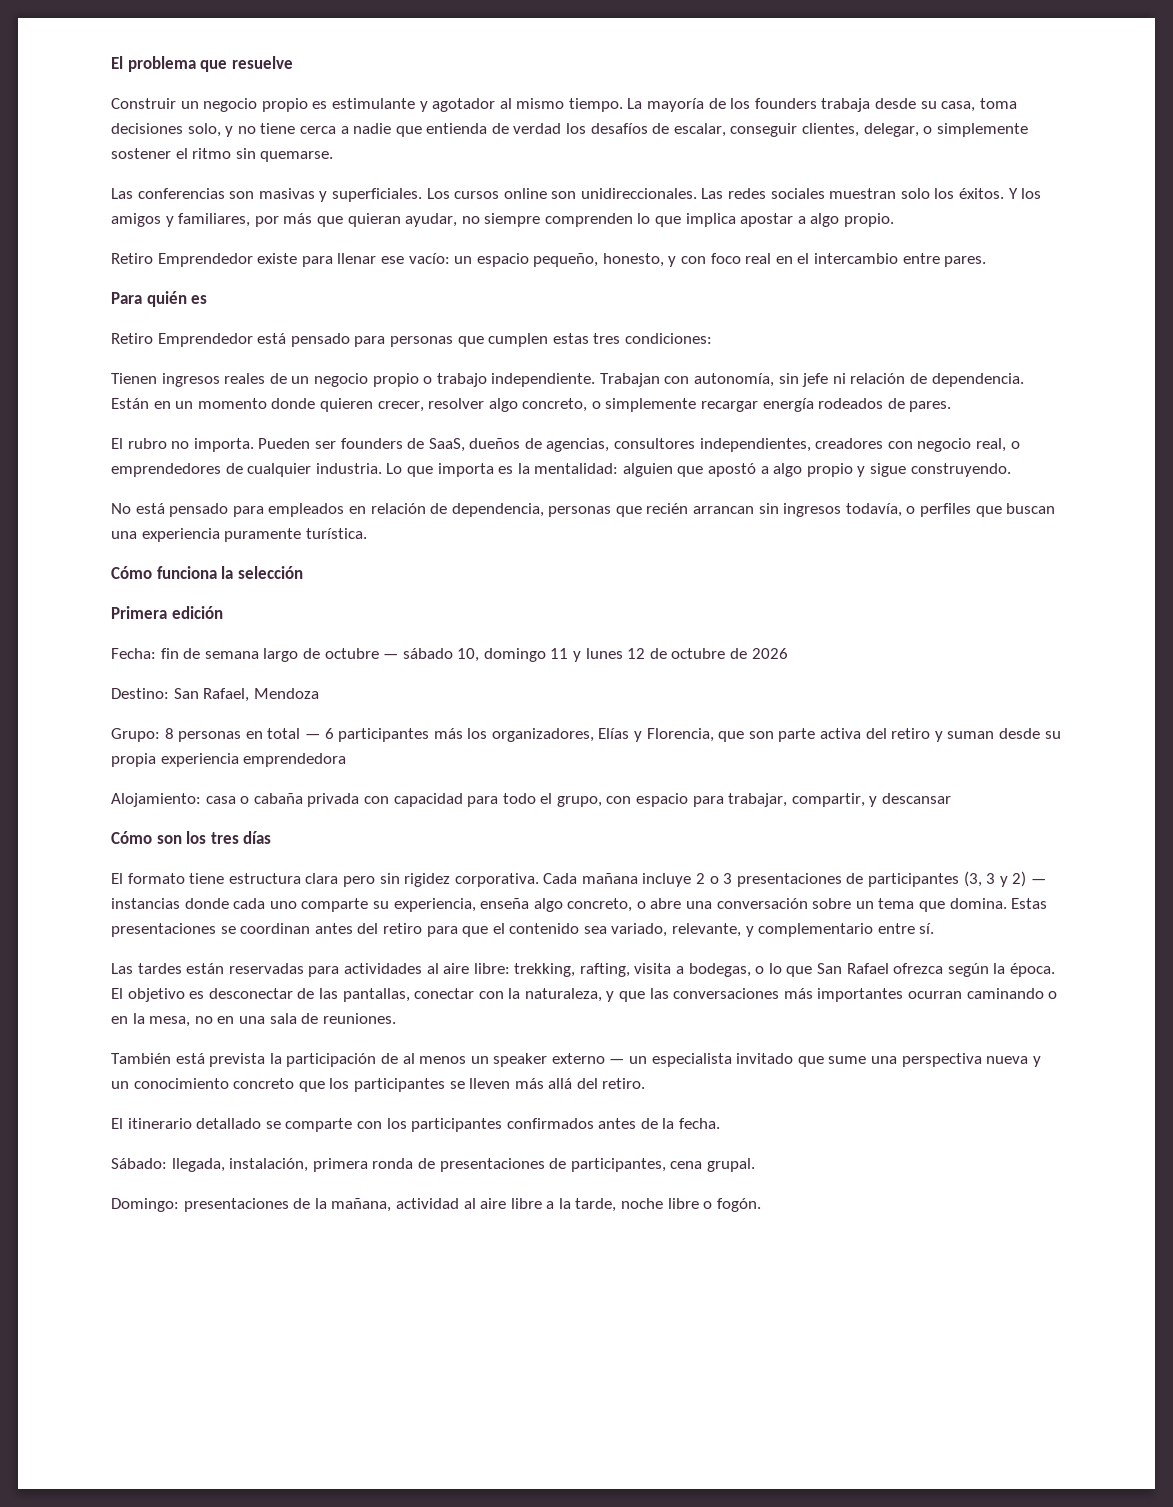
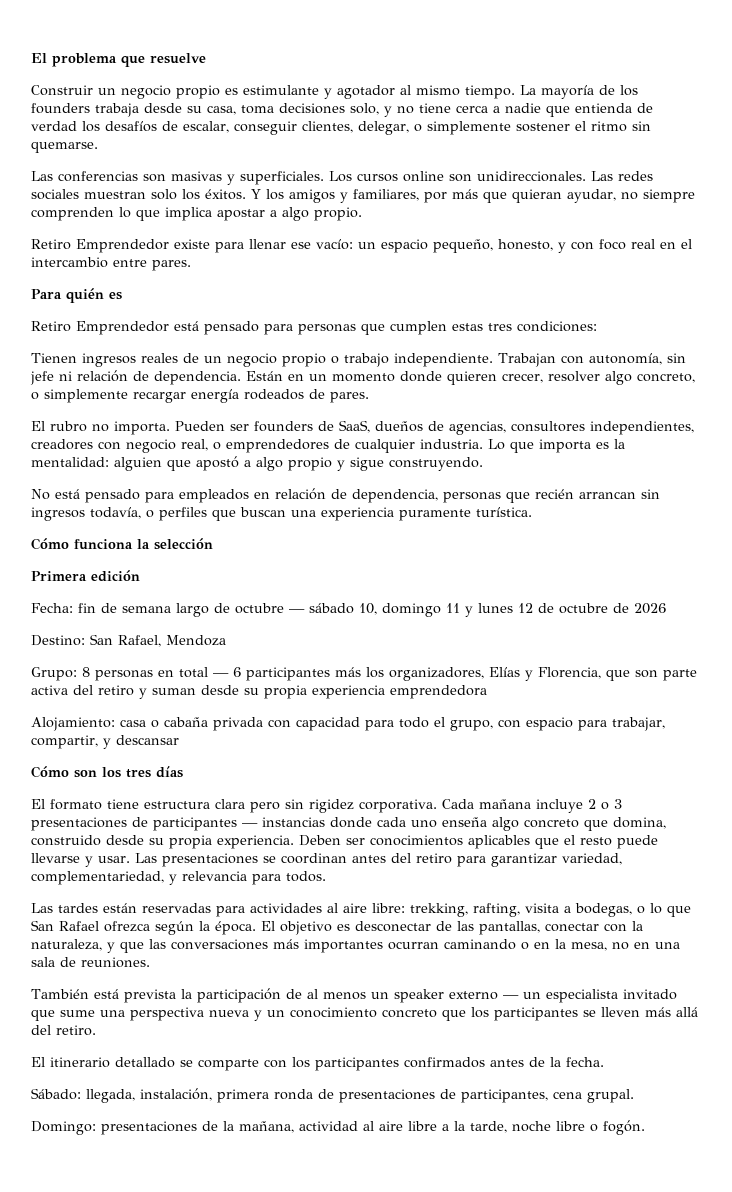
- Cada mañana incluye 2 o 3 presentaciones de participantes (3, 3 y 2) — instancias donde cada uno comparte su experiencia, enseña algo concreto, o abre una conversación sobre un tema que domina. Estas presentaciones se coordinan antes del retiro para que el contenido sea variado, relevante, y complementario entre sí.
+ Cada mañana incluye 2 o 3 presentaciones de participantes — instancias donde cada uno enseña algo concreto que domina, construido desde su propia experiencia. Deben ser conocimientos aplicables que el resto puede llevarse y usar. Las presentaciones se coordinan antes del retiro para garantizar variedad, complementariedad, y relevancia para todos.

